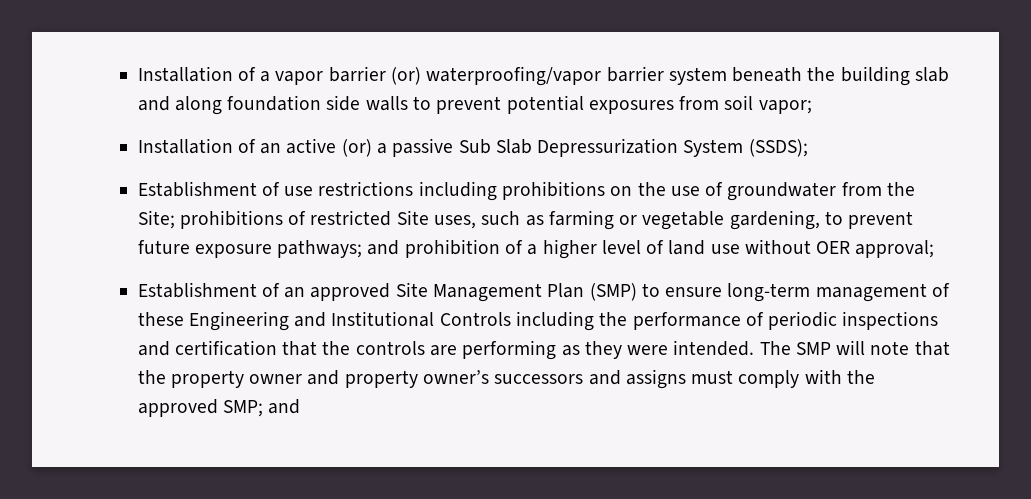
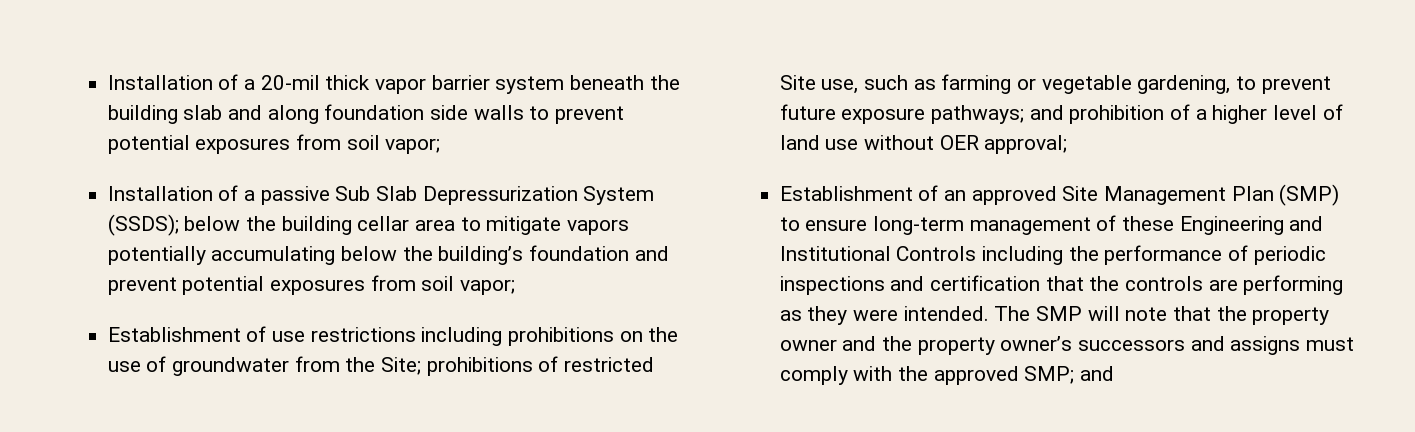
- Installation of a vapor barrier (or) waterproofing/vapor barrier system beneath the building slab and along foundation side walls to prevent potential exposures from soil vapor;
+ Installation of a 20-mil thick vapor barrier system beneath the building slab and along foundation side walls to prevent potential exposures from soil vapor;
- Installation of an active (or) a passive Sub Slab Depressurization System (SSDS);
+ Installation of a passive Sub Slab Depressurization System (SSDS); below the building cellar area to mitigate vapors potentially accumulating below the building’s foundation and prevent potential exposures from soil vapor;
- Establishment of use restrictions including prohibitions on the use of groundwater from the Site; prohibitions of restricted Site uses, such as farming or vegetable gardening, to prevent future exposure pathways; and prohibition of a higher level of land use without OER approval;
+ Establishment of use restrictions including prohibitions on the use of groundwater from the Site; prohibitions of restricted Site use, such as farming or vegetable gardening, to prevent future exposure pathways; and prohibition of a higher level of land use without OER approval;
- The SMP will note that the property owner and property owner’s successors and assigns must comply with the approved SMP; and
+ The SMP will note that the property owner and the property owner’s successors and assigns must comply with the approved SMP; and

